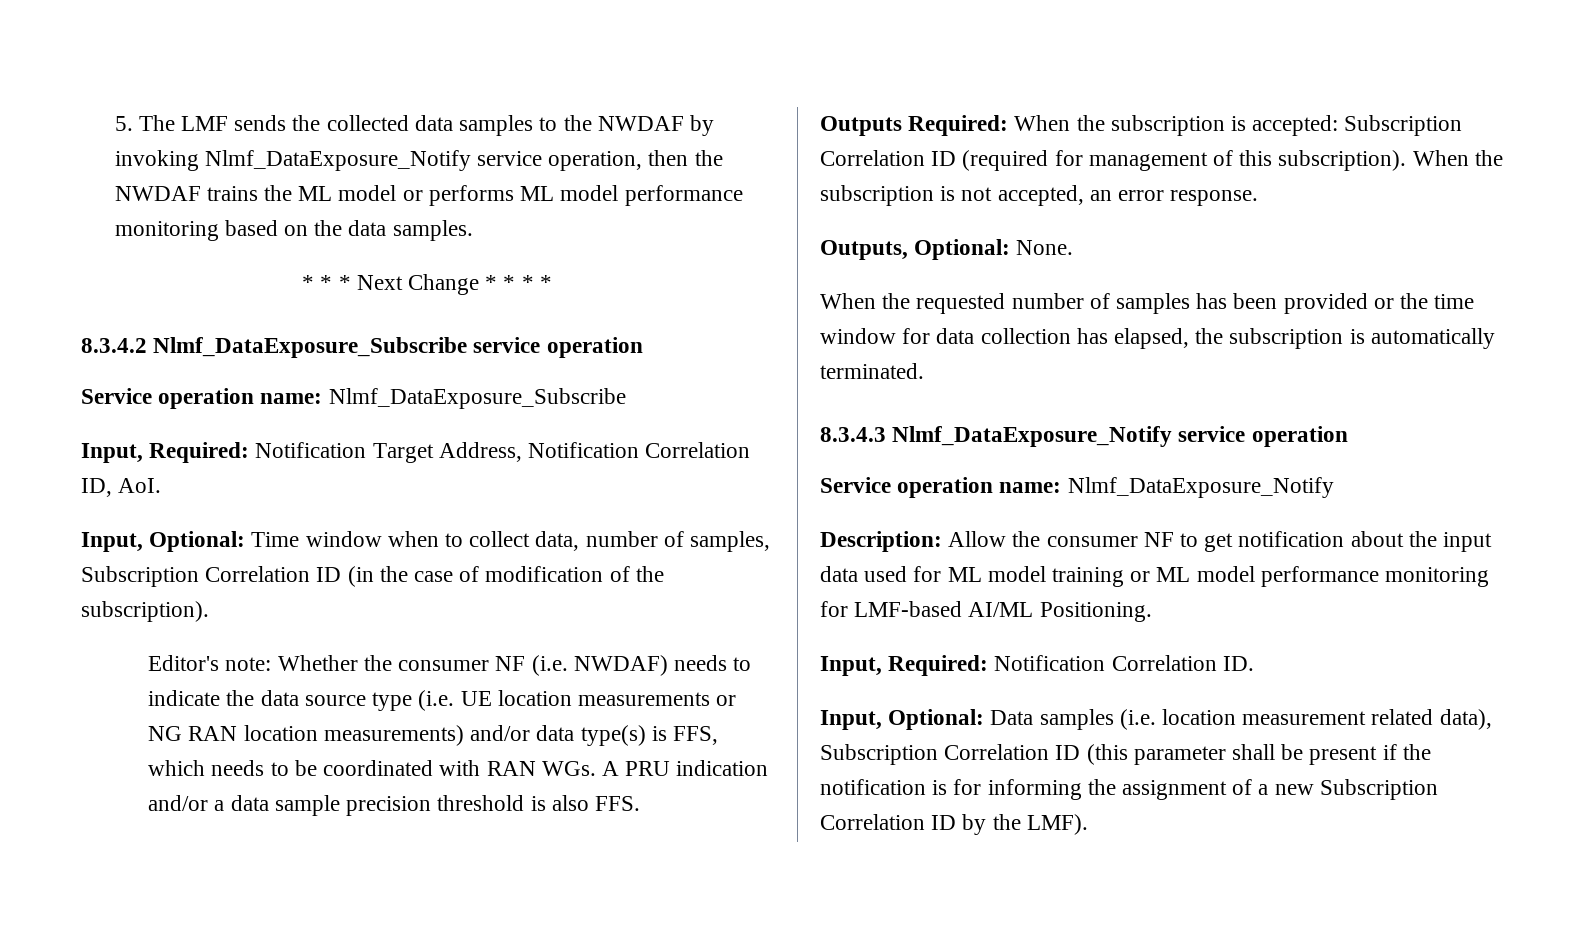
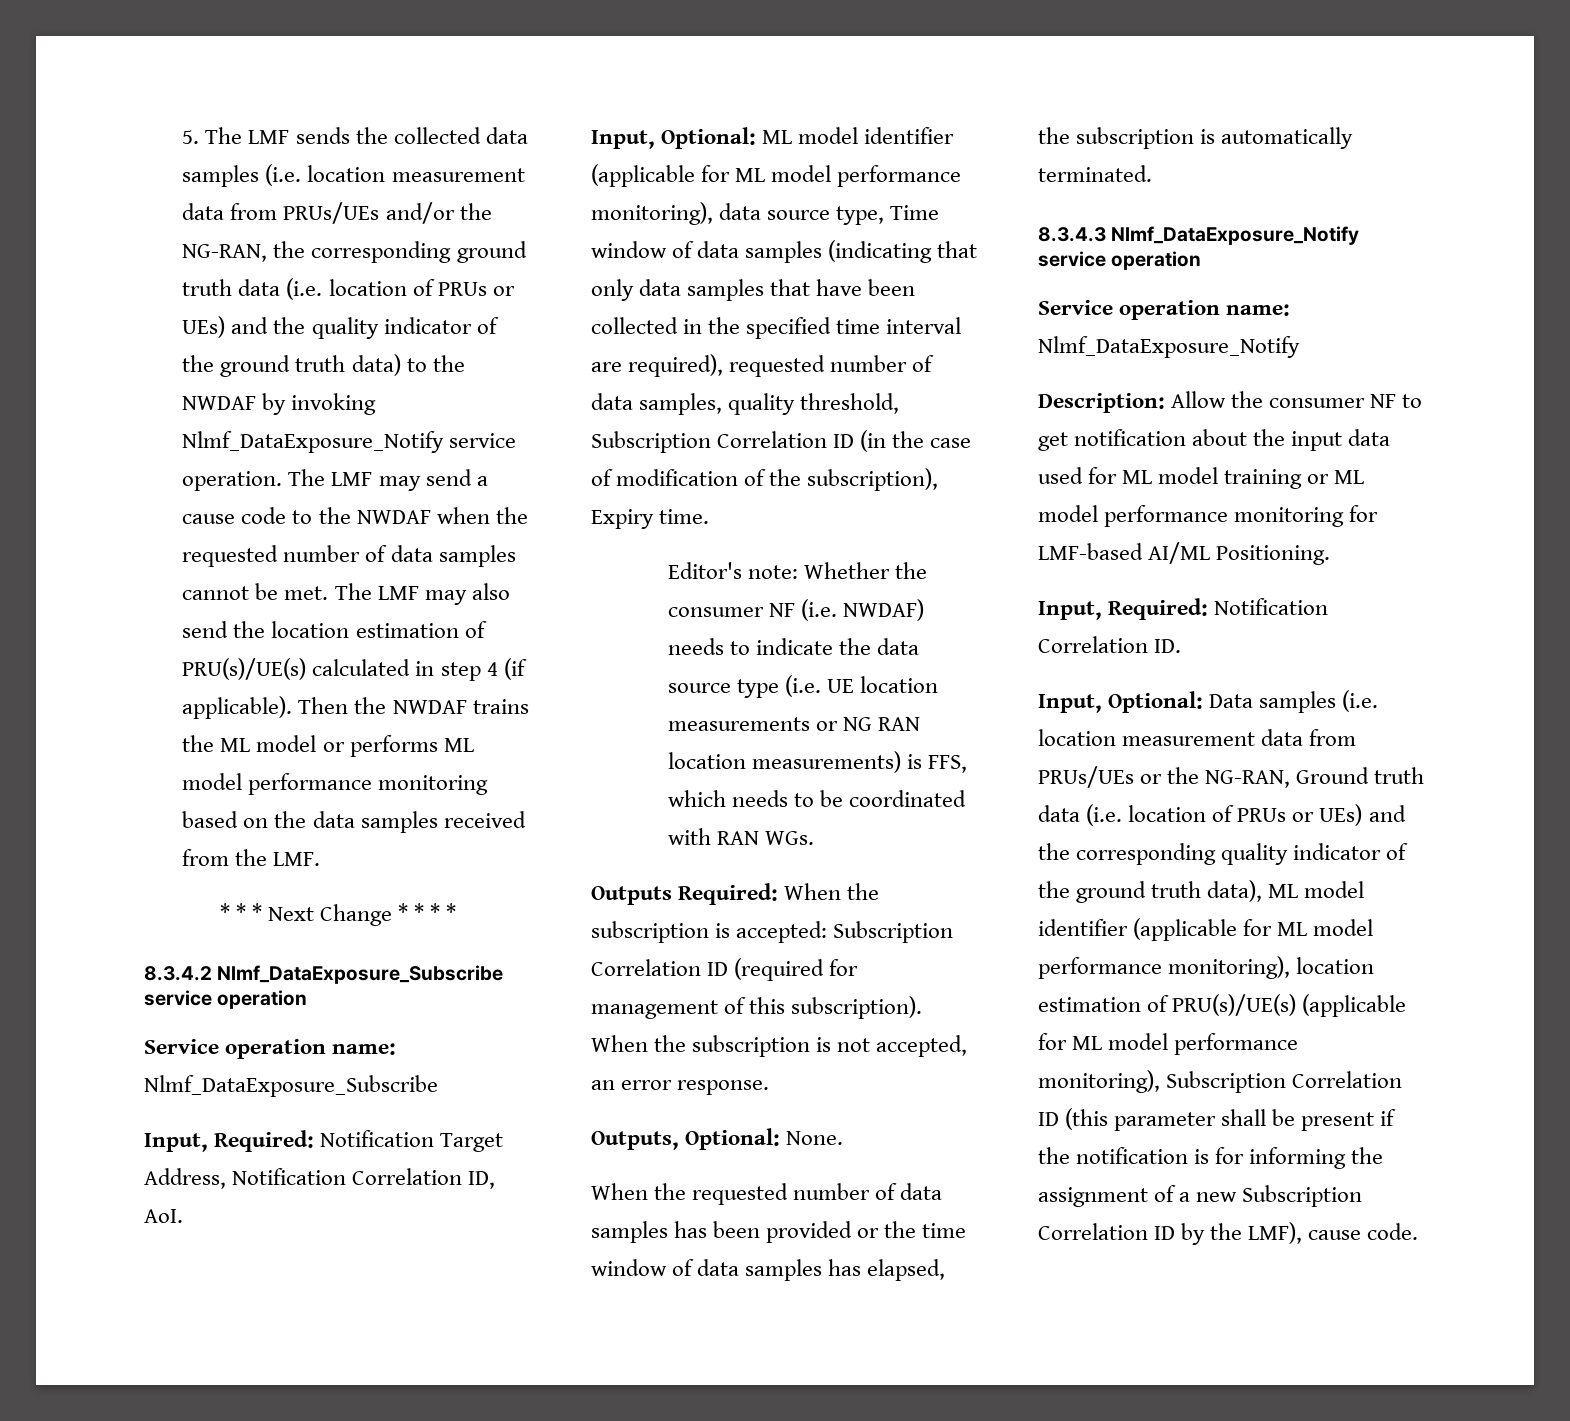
- 5. The LMF sends the collected data samples to the NWDAF by invoking Nlmf_DataExposure_Notify service operation, then the NWDAF trains the ML model or performs ML model performance monitoring based on the data samples.
+ 5. The LMF sends the collected data samples (i.e. location measurement data from PRUs/UEs and/or the NG-RAN, the corresponding ground truth data (i.e. location of PRUs or UEs) and the quality indicator of the ground truth data) to the NWDAF by invoking Nlmf_DataExposure_Notify service operation. The LMF may send a cause code to the NWDAF when the requested number of data samples cannot be met. The LMF may also send the location estimation of PRU(s)/UE(s) calculated in step 4 (if applicable). Then the NWDAF trains the ML model or performs ML model performance monitoring based on the data samples received from the LMF.
- Input, Optional: Time window when to collect data, number of samples, Subscription Correlation ID (in the case of modification of the subscription).
+ Input, Optional: ML model identifier (applicable for ML model performance monitoring), data source type, Time window of data samples (indicating that only data samples that have been collected in the specified time interval are required), requested number of data samples, quality threshold, Subscription Correlation ID (in the case of modification of the subscription), Expiry time.
- Editor's note: Whether the consumer NF (i.e. NWDAF) needs to indicate the data source type (i.e. UE location measurements or NG RAN location measurements) and/or data type(s) is FFS, which needs to be coordinated with RAN WGs. A PRU indication and/or a data sample precision threshold is also FFS.
+ Editor's note: Whether the consumer NF (i.e. NWDAF) needs to indicate the data source type (i.e. UE location measurements or NG RAN location measurements) is FFS, which needs to be coordinated with RAN WGs.
- When the requested number of samples has been provided or the time window for data collection has elapsed, the subscription is automatically terminated.
+ When the requested number of data samples has been provided or the time window of data samples has elapsed, the subscription is automatically terminated.
- Input, Optional: Data samples (i.e. location measurement related data), Subscription Correlation ID (this parameter shall be present if the notification is for informing the assignment of a new Subscription Correlation ID by the LMF).
+ Input, Optional: Data samples (i.e. location measurement data from PRUs/UEs or the NG-RAN, Ground truth data (i.e. location of PRUs or UEs) and the corresponding quality indicator of the ground truth data), ML model identifier (applicable for ML model performance monitoring), location estimation of PRU(s)/UE(s) (applicable for ML model performance monitoring), Subscription Correlation ID (this parameter shall be present if the notification is for informing the assignment of a new Subscription Correlation ID by the LMF), cause code.

